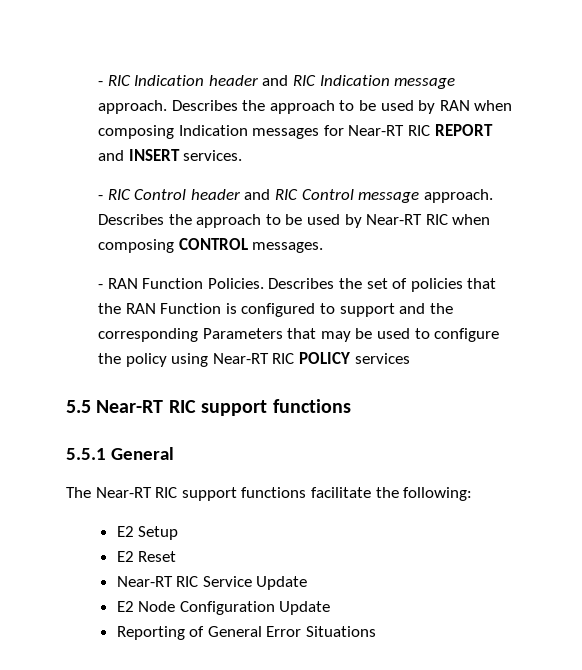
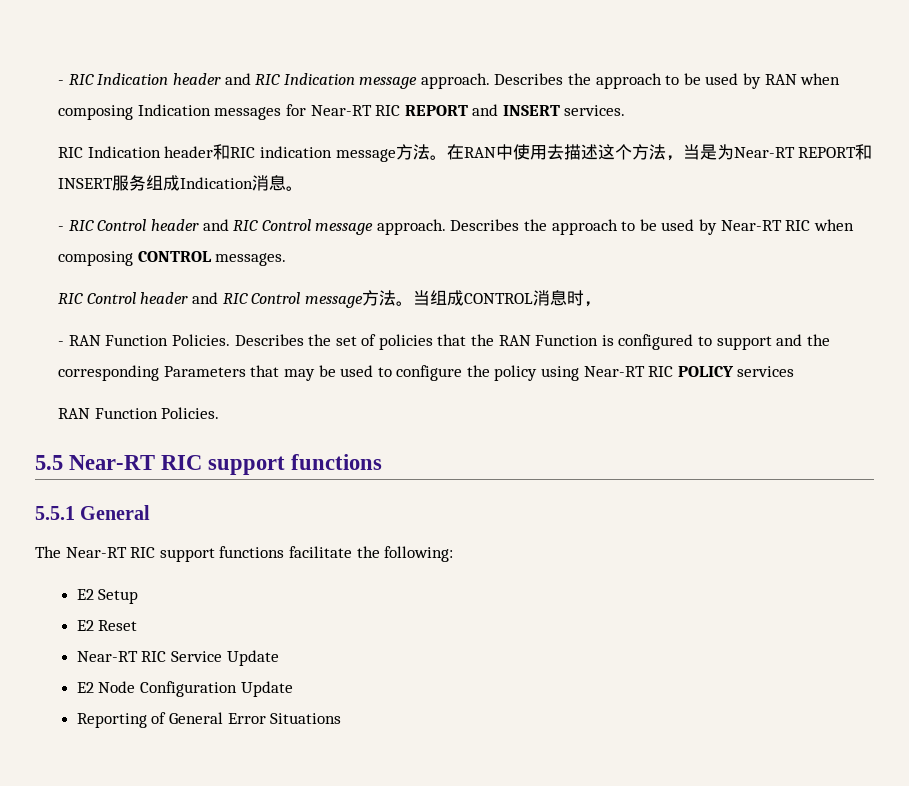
+ RIC Indication header和RIC indication message方法。在RAN中使用去描述这个方法，当是为Near-RT REPORT和INSERT服务组成Indication消息。
+ RIC Control header and RIC Control message方法。当组成CONTROL消息时，
  Describes the set of policies that the RAN Function is configured to support and the corresponding Parameters that may be used to configure the policy using Near-RT RIC POLICY services
+ RAN Function Policies.

